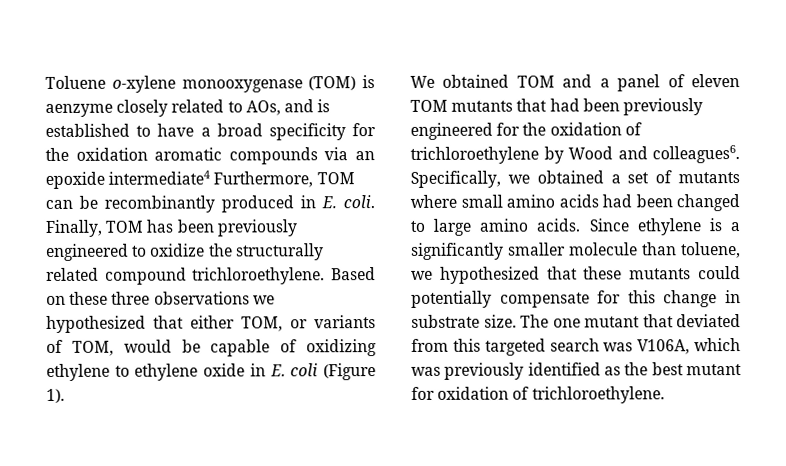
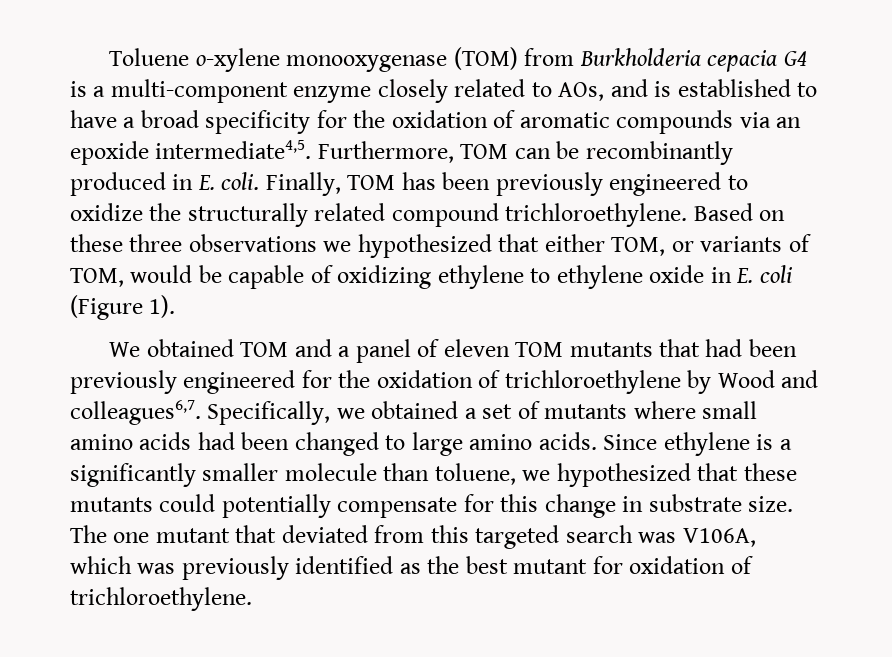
- Toluene o-xylene monooxygenase (TOM) is aenzyme closely related to AOs, and is established to have a broad specificity for the oxidation aromatic compounds via an epoxide intermediate4 Furthermore, TOM can be recombinantly produced in E. coli.
+ Toluene o-xylene monooxygenase (TOM) from Burkholderia cepacia G4 is a multi-component enzyme closely related to AOs, and is established to have a broad specificity for the oxidation of aromatic compounds via an epoxide intermediate4,5. Furthermore, TOM can be recombinantly produced in E. coli.
- We obtained TOM and a panel of eleven TOM mutants that had been previously engineered for the oxidation of trichloroethylene by Wood and colleagues6.
+ We obtained TOM and a panel of eleven TOM mutants that had been previously engineered for the oxidation of trichloroethylene by Wood and colleagues6,7.

